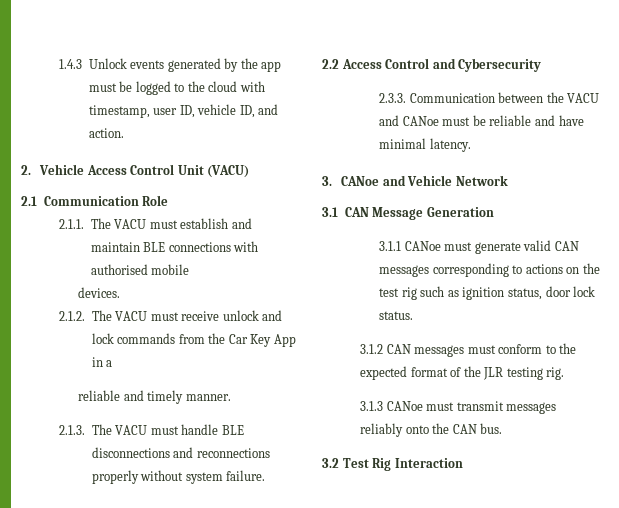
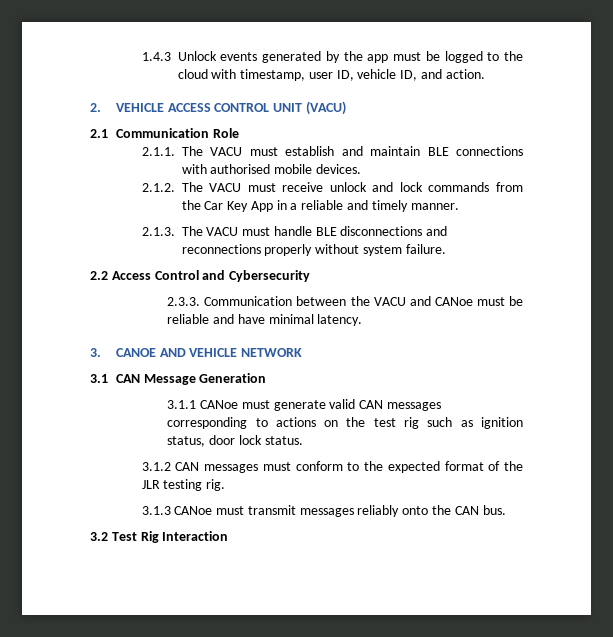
- 2. Vehicle Access Control Unit (VACU)
+ 2. VEHICLE ACCESS CONTROL UNIT (VACU)
- 2.1.1. The VACU must establish and maintain BLE connections with authorised mobile
- devices.
+ 2.1.1. The VACU must establish and maintain BLE connections with authorised mobile devices.
- 2.1.2. The VACU must receive unlock and lock commands from the Car Key App in a
- reliable and timely manner.
+ 2.1.2. The VACU must receive unlock and lock commands from the Car Key App in a reliable and timely manner.
- 3. CANoe and Vehicle Network
+ 3. CANOE AND VEHICLE NETWORK

